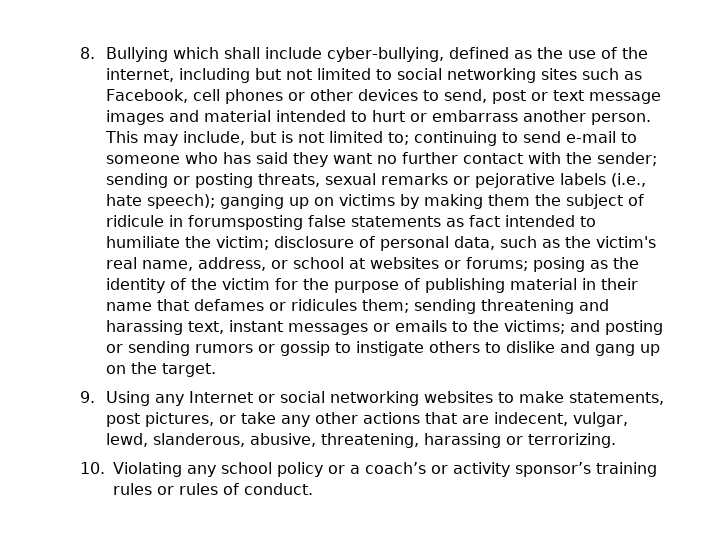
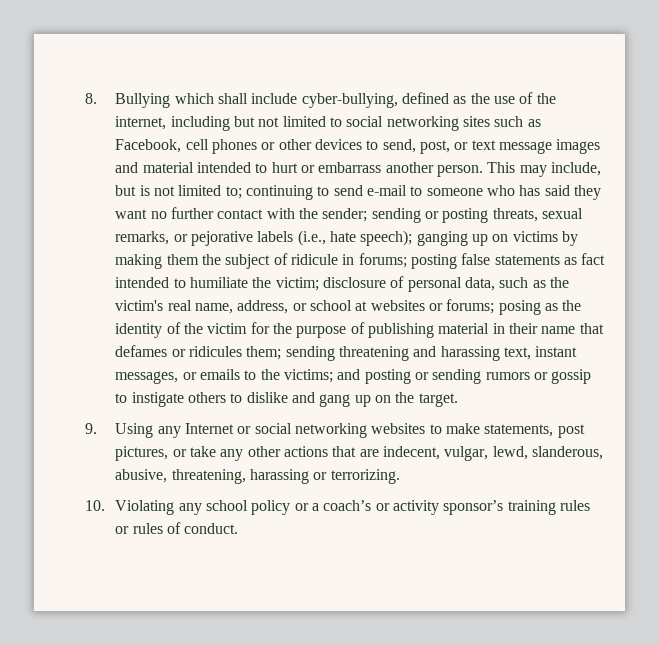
- 8. Bullying which shall include cyber-bullying, defined as the use of the internet, including but not limited to social networking sites such as Facebook, cell phones or other devices to send, post or text message images and material intended to hurt or embarrass another person.
+ 8. Bullying which shall include cyber-bullying, defined as the use of the internet, including but not limited to social networking sites such as Facebook, cell phones or other devices to send, post, or text message images and material intended to hurt or embarrass another person.
- sending or posting threats, sexual remarks or pejorative labels (i.e., hate speech);
+ sending or posting threats, sexual remarks, or pejorative labels (i.e., hate speech);
- ganging up on victims by making them the subject of ridicule in forumsposting false statements as fact intended to humiliate the victim;
+ ganging up on victims by making them the subject of ridicule in forums; posting false statements as fact intended to humiliate the victim;
- sending threatening and harassing text, instant messages or emails to the victims;
+ sending threatening and harassing text, instant messages, or emails to the victims;

